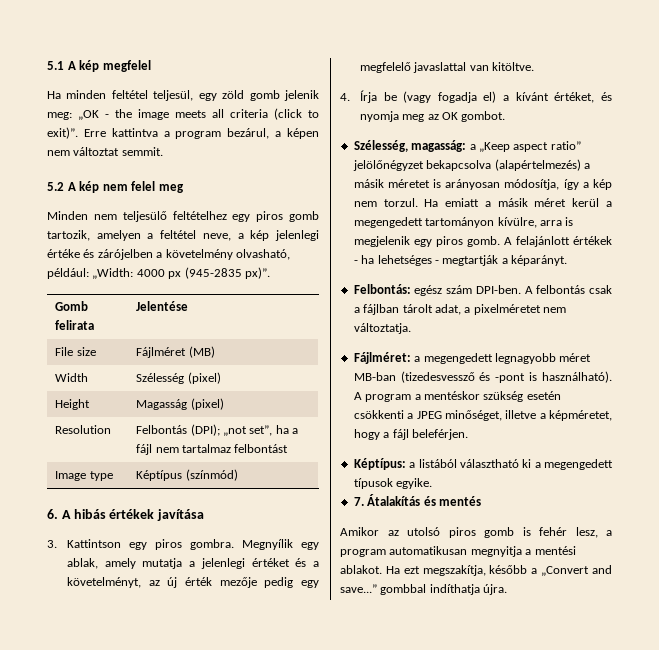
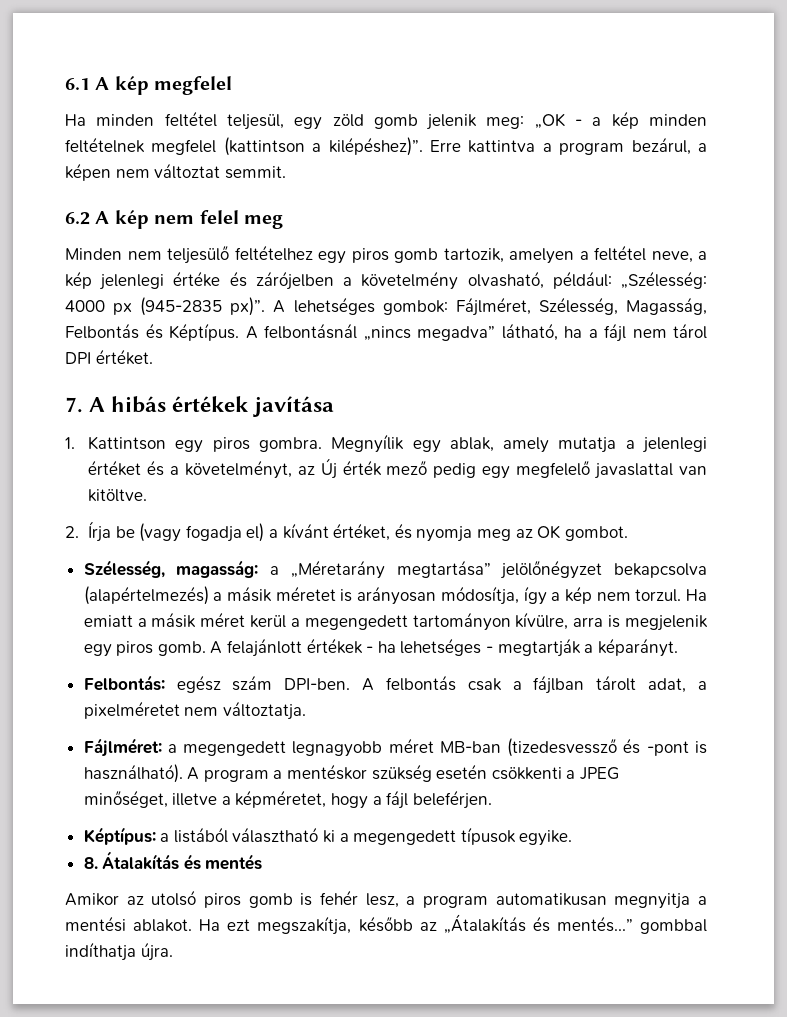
- 5.1 A kép megfelel
+ 6.1 A kép megfelel
- Ha minden feltétel teljesül, egy zöld gomb jelenik meg: „OK - the image meets all criteria (click to exit)”.
+ Ha minden feltétel teljesül, egy zöld gomb jelenik meg: „OK - a kép minden feltételnek megfelel (kattintson a kilépéshez)”.
- 5.2 A kép nem felel meg
+ 6.2 A kép nem felel meg
- Minden nem teljesülő feltételhez egy piros gomb tartozik, amelyen a feltétel neve, a kép jelenlegi értéke és zárójelben a követelmény olvasható, például: „Width: 4000 px (945-2835 px)”.
- Gomb felirata | Jelentése
- File size | Fájlméret (MB)
- Width | Szélesség (pixel)
- Height | Magasság (pixel)
- Resolution | Felbontás (DPI); „not set”, ha a fájl nem tartalmaz felbontást
- Image type | Képtípus (színmód)
- 6. A hibás értékek javítása
+ Minden nem teljesülő feltételhez egy piros gomb tartozik, amelyen a feltétel neve, a kép jelenlegi értéke és zárójelben a követelmény olvasható, például: „Szélesség: 4000 px (945-2835 px)”. A lehetséges gombok: Fájlméret, Szélesség, Magasság, Felbontás és Képtípus. A felbontásnál „nincs megadva” látható, ha a fájl nem tárol DPI értéket.
+ 7. A hibás értékek javítása
- 3. Kattintson egy piros gombra.
+ 1. Kattintson egy piros gombra.
- Megnyílik egy ablak, amely mutatja a jelenlegi értéket és a követelményt, az új érték mezője pedig egy megfelelő javaslattal van kitöltve.
+ Megnyílik egy ablak, amely mutatja a jelenlegi értéket és a követelményt, az Új érték mező pedig egy megfelelő javaslattal van kitöltve.
- 4. Írja be (vagy fogadja el) a kívánt értéket, és nyomja meg az OK gombot.
+ 2. Írja be (vagy fogadja el) a kívánt értéket, és nyomja meg az OK gombot.
- Szélesség, magasság: a „Keep aspect ratio” jelölőnégyzet bekapcsolva (alapértelmezés) a másik méretet is arányosan módosítja, így a kép nem torzul.
+ Szélesség, magasság: a „Méretarány megtartása” jelölőnégyzet bekapcsolva (alapértelmezés) a másik méretet is arányosan módosítja, így a kép nem torzul.
- 7. Átalakítás és mentés
+ 8. Átalakítás és mentés
- Ha ezt megszakítja, később a „Convert and save...” gombbal indíthatja újra.
+ Ha ezt megszakítja, később az „Átalakítás és mentés...” gombbal indíthatja újra.

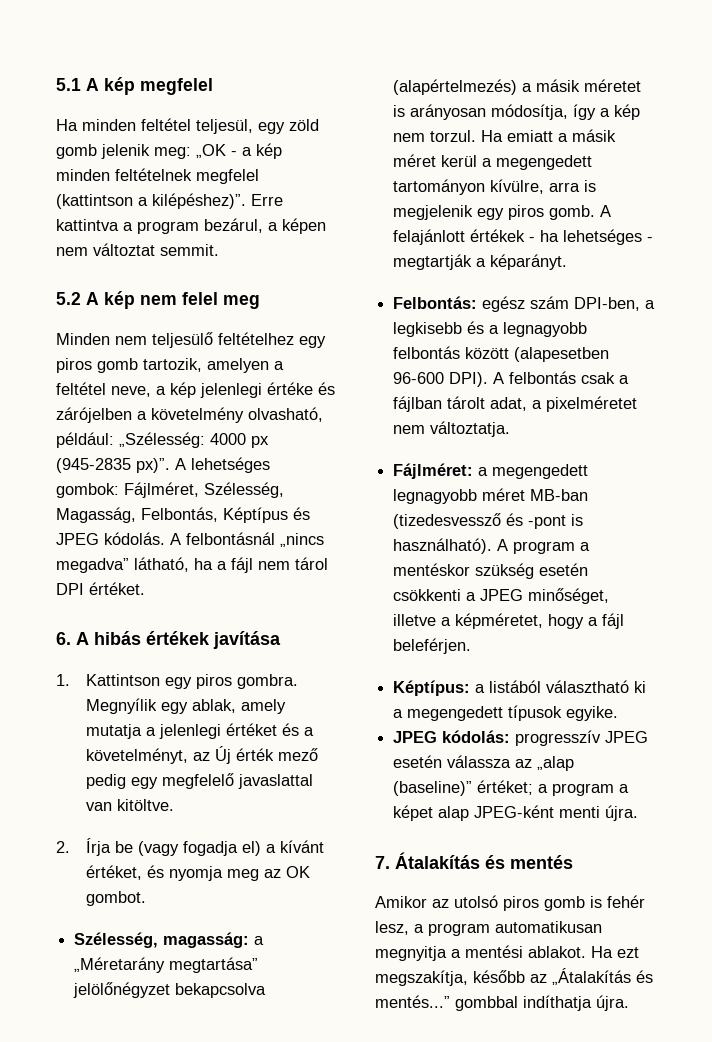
- 6.1 A kép megfelel
+ 5.1 A kép megfelel
- 6.2 A kép nem felel meg
+ 5.2 A kép nem felel meg
- A lehetséges gombok: Fájlméret, Szélesség, Magasság, Felbontás és Képtípus.
+ A lehetséges gombok: Fájlméret, Szélesség, Magasság, Felbontás, Képtípus és JPEG kódolás.
- 7. A hibás értékek javítása
+ 6. A hibás értékek javítása
- Felbontás: egész szám DPI-ben.
+ Felbontás: egész szám DPI-ben, a legkisebb és a legnagyobb felbontás között (alapesetben 96-600 DPI).
- 8. Átalakítás és mentés
+ JPEG kódolás: progresszív JPEG esetén válassza az „alap (baseline)” értéket; a program a képet alap JPEG-ként menti újra.
+ 7. Átalakítás és mentés

